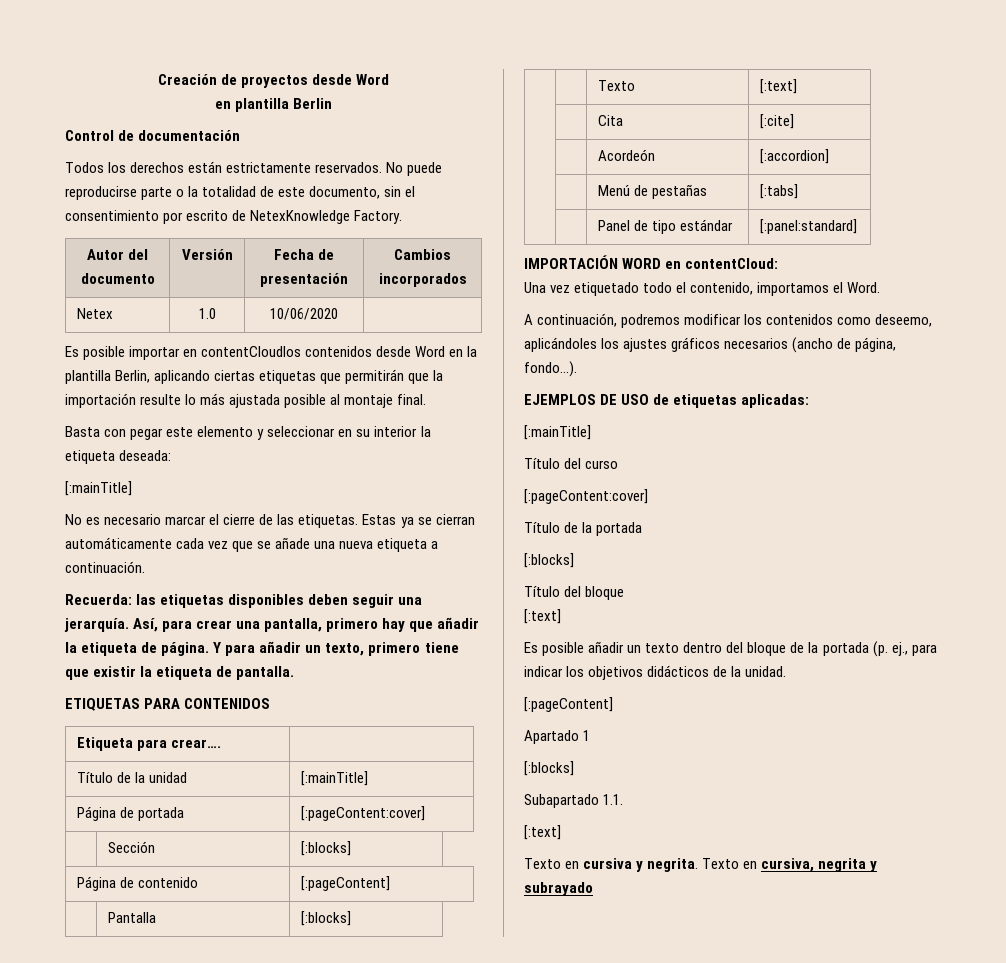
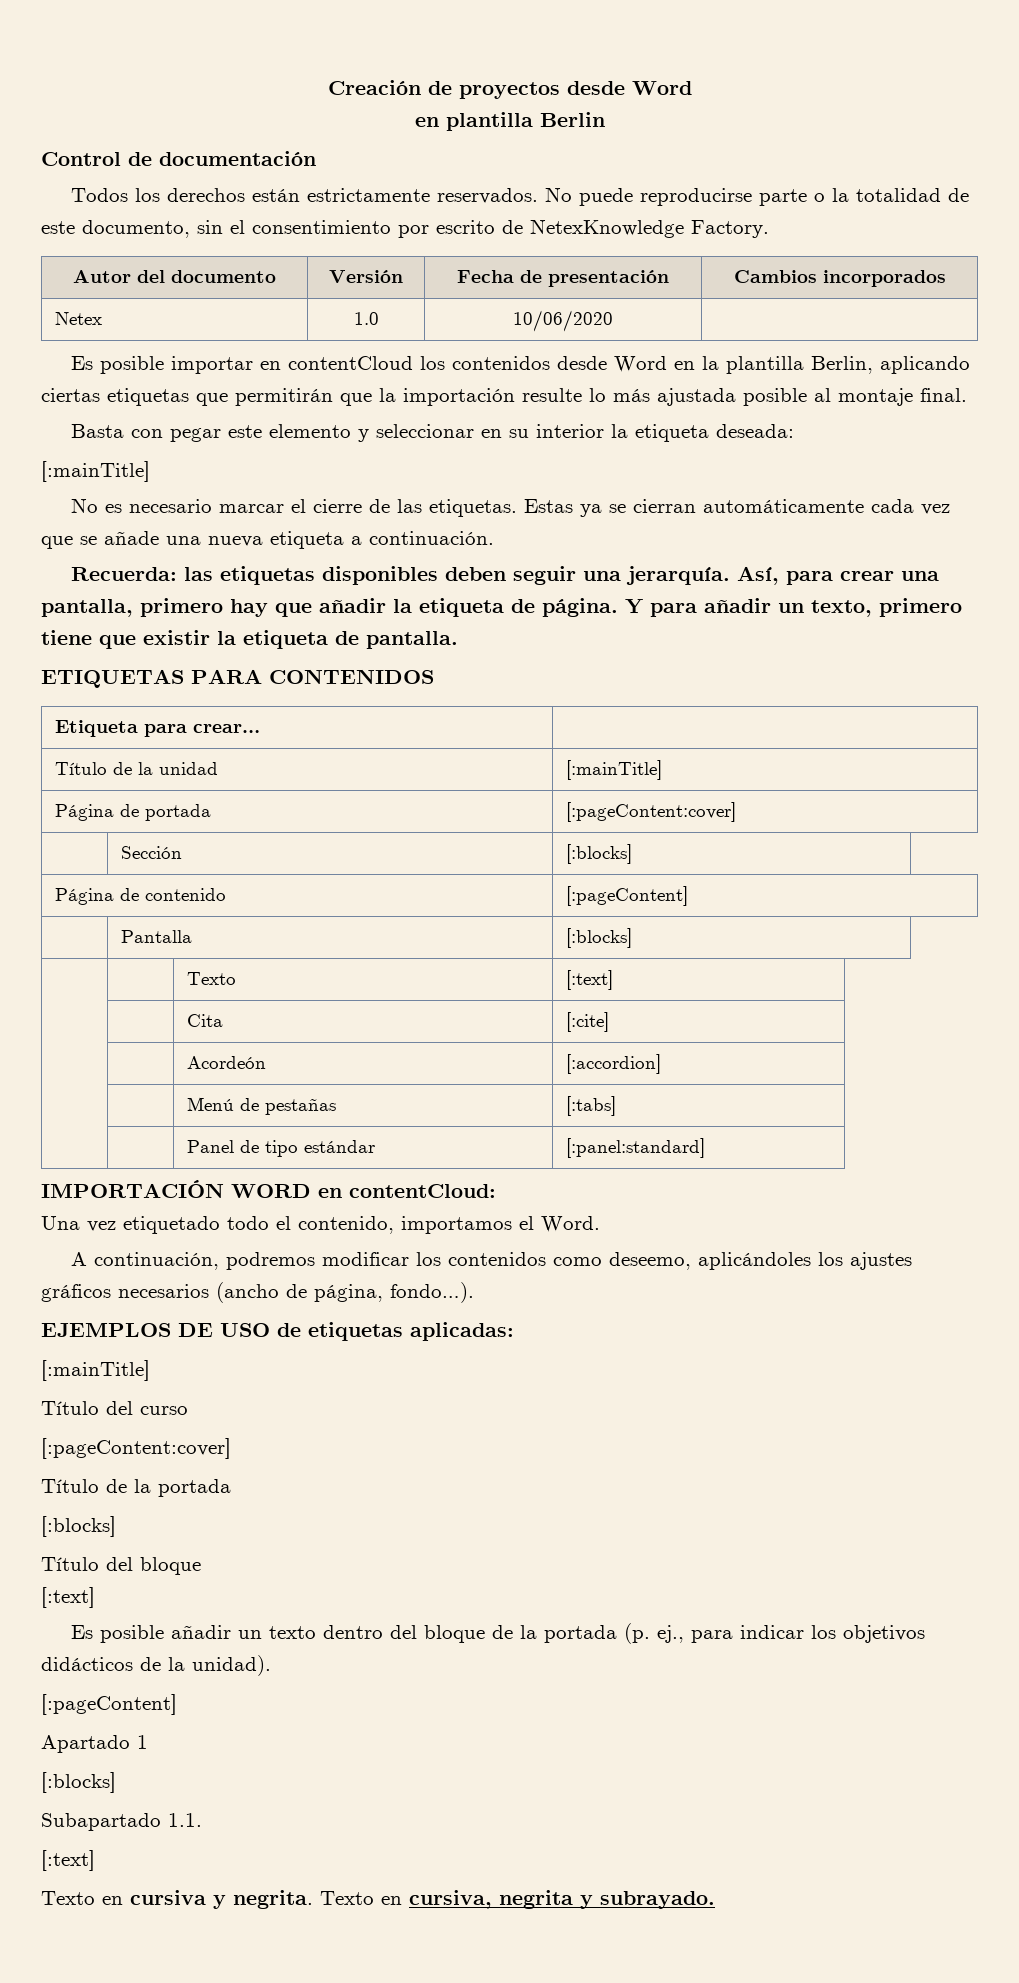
- Es posible importar en contentCloudlos contenidos desde Word en la plantilla Berlin, aplicando ciertas etiquetas que permitirán que la importación resulte lo más ajustada posible al montaje final.
+ Es posible importar en contentCloud los contenidos desde Word en la plantilla Berlin, aplicando ciertas etiquetas que permitirán que la importación resulte lo más ajustada posible al montaje final.
- Etiqueta para crear…. |
+ Etiqueta para crear… |
- Es posible añadir un texto dentro del bloque de la portada (p. ej., para indicar los objetivos didácticos de la unidad.
+ Es posible añadir un texto dentro del bloque de la portada (p. ej., para indicar los objetivos didácticos de la unidad).
- Texto en cursiva, negrita y subrayado
+ Texto en cursiva, negrita y subrayado.

